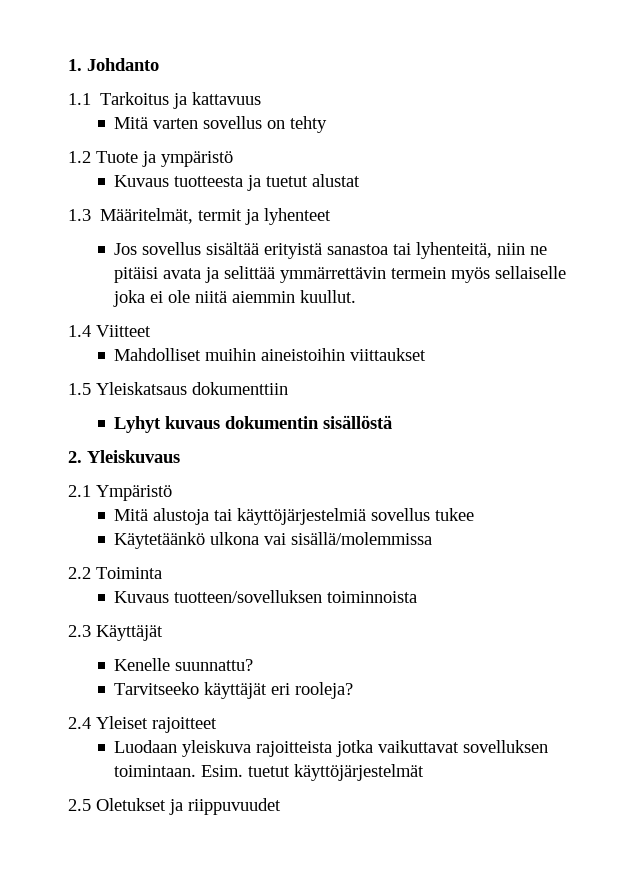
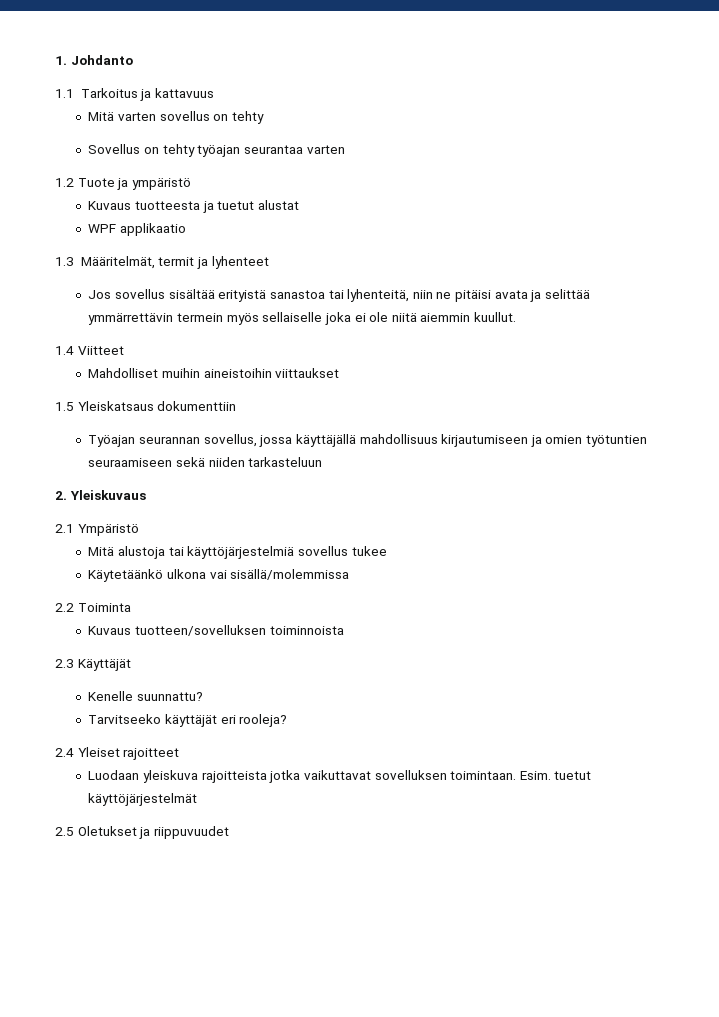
+ Sovellus on tehty työajan seurantaa varten
+ WPF applikaatio
- Lyhyt kuvaus dokumentin sisällöstä
+ Työajan seurannan sovellus, jossa käyttäjällä mahdollisuus kirjautumiseen ja omien työtuntien seuraamiseen sekä niiden tarkasteluun

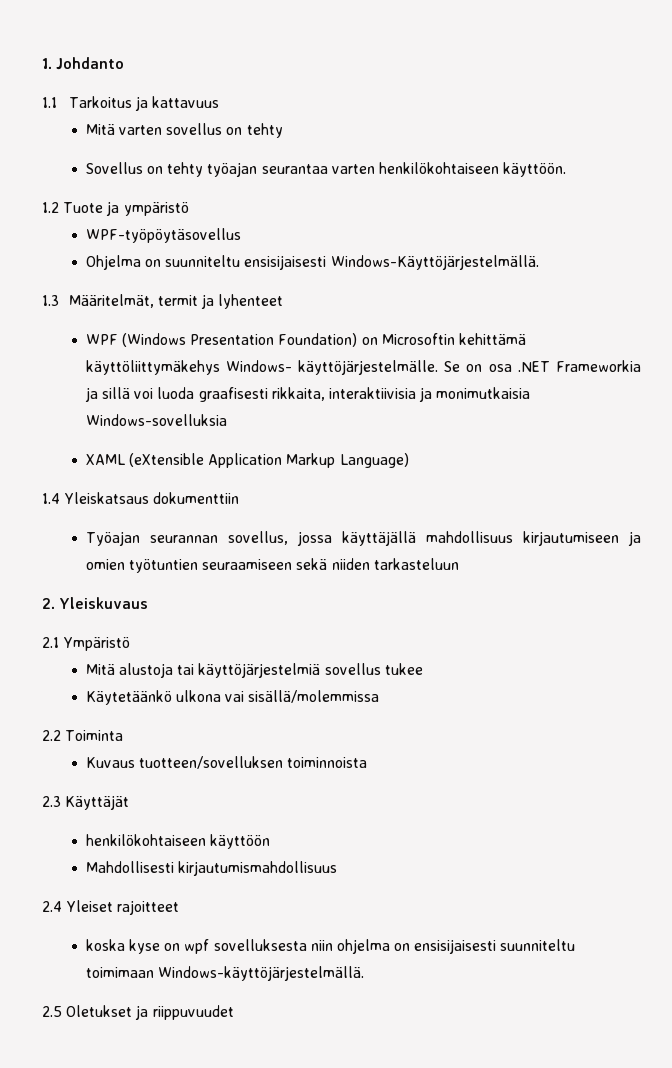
- Sovellus on tehty työajan seurantaa varten
+ Sovellus on tehty työajan seurantaa varten henkilökohtaiseen käyttöön.
- Kuvaus tuotteesta ja tuetut alustat
- WPF applikaatio
+ WPF-työpöytäsovellus
+ Ohjelma on suunniteltu ensisijaisesti Windows-Käyttöjärjestelmällä.
- Jos sovellus sisältää erityistä sanastoa tai lyhenteitä, niin ne pitäisi avata ja selittää ymmärrettävin termein myös sellaiselle joka ei ole niitä aiemmin kuullut.
- 1.4 Viitteet
- Mahdolliset muihin aineistoihin viittaukset
- 1.5 Yleiskatsaus dokumenttiin
+ WPF (Windows Presentation Foundation) on Microsoftin kehittämä käyttöliittymäkehys Windows- käyttöjärjestelmälle. Se on osa .NET Frameworkia ja sillä voi luoda graafisesti rikkaita, interaktiivisia ja monimutkaisia Windows-sovelluksia
+ XAML (eXtensible Application Markup Language)
+ 1.4 Yleiskatsaus dokumenttiin
- Kenelle suunnattu?
- Tarvitseeko käyttäjät eri rooleja?
+ henkilökohtaiseen käyttöön
+ Mahdollisesti kirjautumismahdollisuus
  2.4 Yleiset rajoitteet
- Luodaan yleiskuva rajoitteista jotka vaikuttavat sovelluksen toimintaan. Esim. tuetut käyttöjärjestelmät
+ koska kyse on wpf sovelluksesta niin ohjelma on ensisijaisesti suunniteltu toimimaan Windows-käyttöjärjestelmällä.

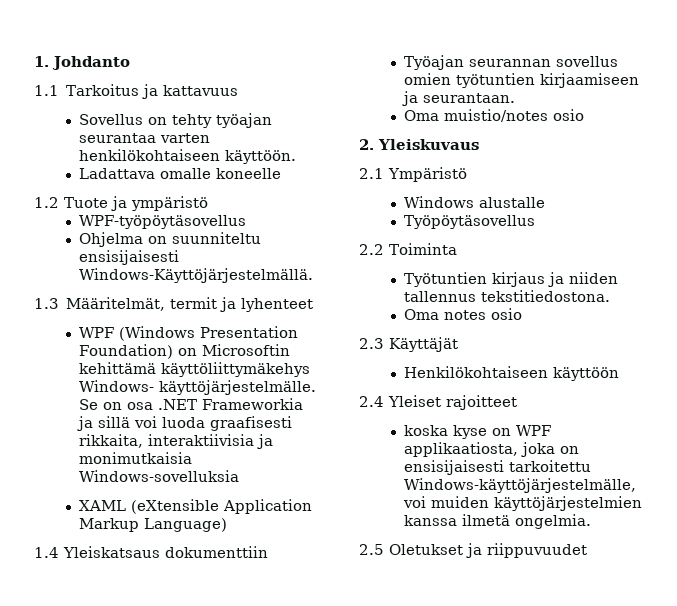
- Mitä varten sovellus on tehty
+ Ladattava omalle koneelle
- Työajan seurannan sovellus, jossa käyttäjällä mahdollisuus kirjautumiseen ja omien työtuntien seuraamiseen sekä niiden tarkasteluun
+ Työajan seurannan sovellus omien työtuntien kirjaamiseen ja seurantaan.
+ Oma muistio/notes osio
  2. Yleiskuvaus
  2.1 Ympäristö
- Mitä alustoja tai käyttöjärjestelmiä sovellus tukee
- Käytetäänkö ulkona vai sisällä/molemmissa
+ Windows alustalle
+ Työpöytäsovellus
  2.2 Toiminta
- Kuvaus tuotteen/sovelluksen toiminnoista
+ Työtuntien kirjaus ja niiden tallennus tekstitiedostona.
+ Oma notes osio
- henkilökohtaiseen käyttöön
+ Henkilökohtaiseen käyttöön
- Mahdollisesti kirjautumismahdollisuus
- koska kyse on wpf sovelluksesta niin ohjelma on ensisijaisesti suunniteltu toimimaan Windows-käyttöjärjestelmällä.
+ koska kyse on WPF applikaatiosta, joka on ensisijaisesti tarkoitettu Windows-käyttöjärjestelmälle, voi muiden käyttöjärjestelmien kanssa ilmetä ongelmia.

